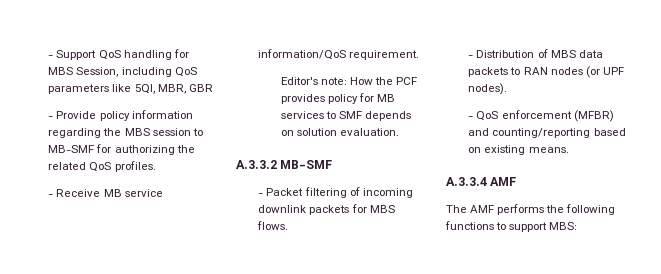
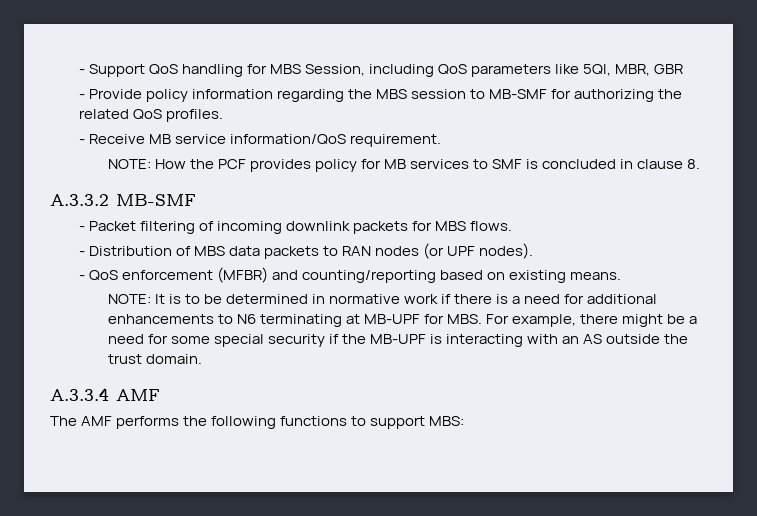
- Editor's note: How the PCF provides policy for MB services to SMF depends on solution evaluation.
+ NOTE: How the PCF provides policy for MB services to SMF is concluded in clause 8.
+ NOTE: It is to be determined in normative work if there is a need for additional enhancements to N6 terminating at MB-UPF for MBS. For example, there might be a need for some special security if the MB-UPF is interacting with an AS outside the trust domain.

